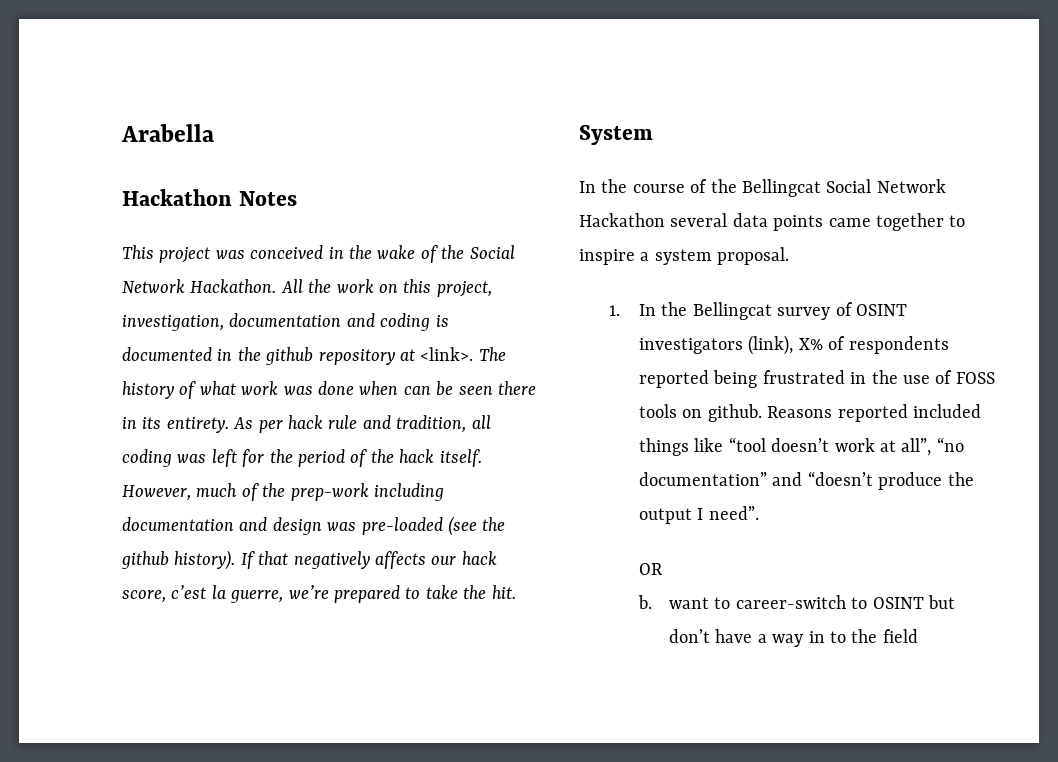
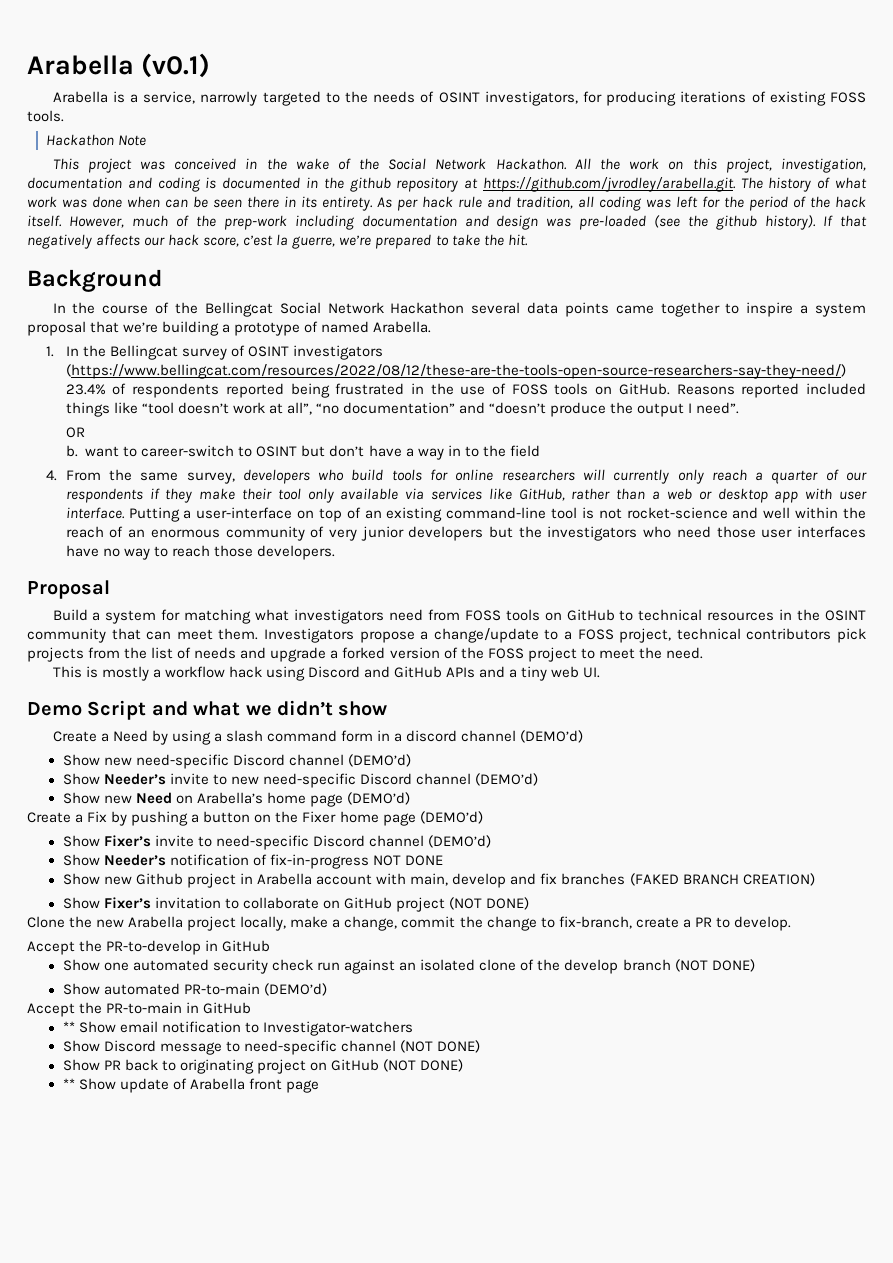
- Arabella
- Hackathon Notes
+ Arabella (v0.1)
+ Arabella is a service, narrowly targeted to the needs of OSINT investigators, for producing iterations of existing FOSS tools.
+ Hackathon Note
- All the work on this project, investigation, documentation and coding is documented in the github repository at <link>. The history of what work was done when can be seen there in its entirety.
+ All the work on this project, investigation, documentation and coding is documented in the github repository at https://github.com/jvrodley/arabella.git. The history of what work was done when can be seen there in its entirety.
- System
+ Background
- In the course of the Bellingcat Social Network Hackathon several data points came together to inspire a system proposal.
+ In the course of the Bellingcat Social Network Hackathon several data points came together to inspire a system proposal that we’re building a prototype of named Arabella.
- 1. In the Bellingcat survey of OSINT investigators (link), X% of respondents reported being frustrated in the use of FOSS tools on github.
+ 1. In the Bellingcat survey of OSINT investigators (https://www.bellingcat.com/resources/2022/08/12/these-are-the-tools-open-source-researchers-say-they-need/) 23.4% of respondents reported being frustrated in the use of FOSS tools on GitHub.
+ 4. From the same survey, developers who build tools for online researchers will currently only reach a quarter of our respondents if they make their tool only available via services like GitHub, rather than a web or desktop app with user interface. Putting a user-interface on top of an existing command-line tool is not rocket-science and well within the reach of an enormous community of very junior developers but the investigators who need those user interfaces have no way to reach those developers.
+ Proposal
+ Build a system for matching what investigators need from FOSS tools on GitHub to technical resources in the OSINT community that can meet them. Investigators propose a change/update to a FOSS project, technical contributors pick projects from the list of needs and upgrade a forked version of the FOSS project to meet the need.
+ This is mostly a workflow hack using Discord and GitHub APIs and a tiny web UI.
+ Demo Script and what we didn’t show
+ Create a Need by using a slash command form in a discord channel (DEMO’d)
+ Show new need-specific Discord channel (DEMO’d)
+ Show Needer’s invite to new need-specific Discord channel (DEMO’d)
+ Show new Need on Arabella’s home page (DEMO’d)
+ Create a Fix by pushing a button on the Fixer home page (DEMO’d)
+ Show Fixer’s invite to need-specific Discord channel (DEMO’d)
+ Show Needer’s notification of fix-in-progress NOT DONE
+ Show new Github project in Arabella account with main, develop and fix branches (FAKED BRANCH CREATION)
+ Show Fixer’s invitation to collaborate on GitHub project (NOT DONE)
+ Clone the new Arabella project locally, make a change, commit the change to fix-branch, create a PR to develop.
+ Accept the PR-to-develop in GitHub
+ Show one automated security check run against an isolated clone of the develop branch (NOT DONE)
+ Show automated PR-to-main (DEMO’d)
+ Accept the PR-to-main in GitHub
+ ** Show email notification to Investigator-watchers
+ Show Discord message to need-specific channel (NOT DONE)
+ Show PR back to originating project on GitHub (NOT DONE)
+ ** Show update of Arabella front page

